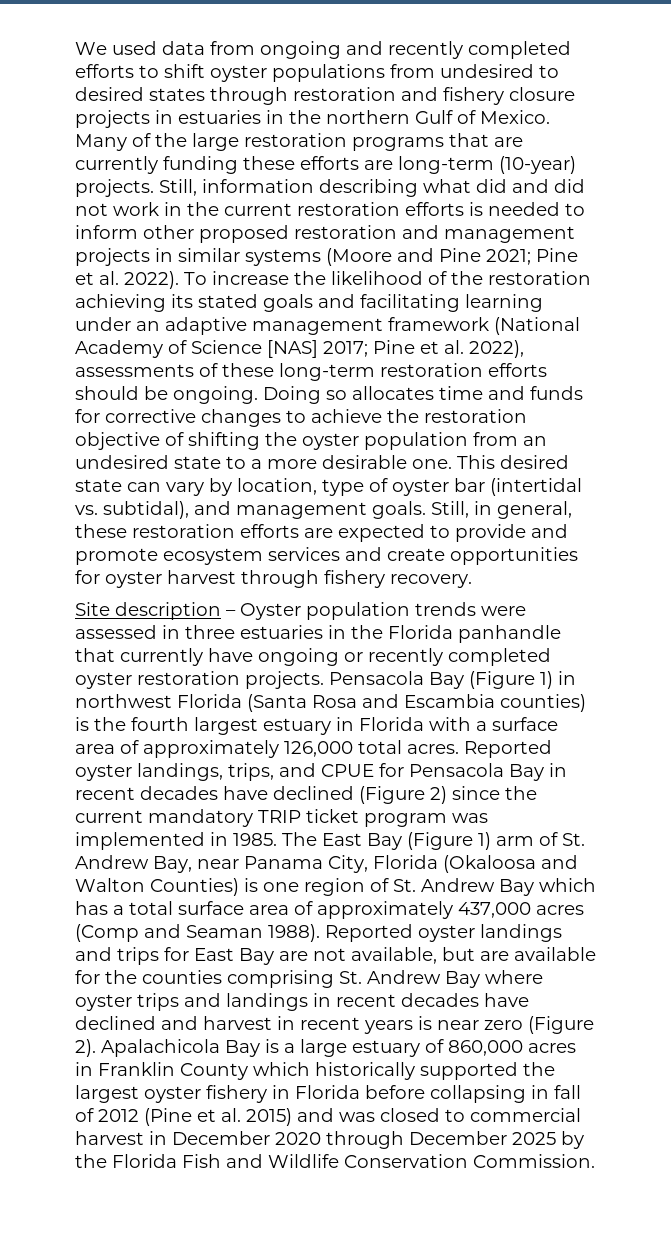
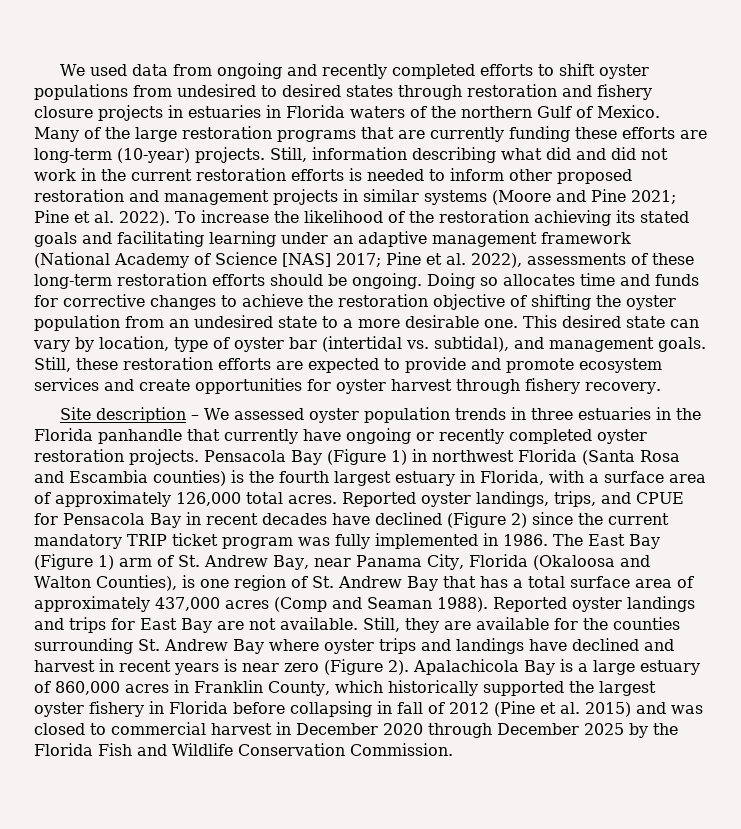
- We used data from ongoing and recently completed efforts to shift oyster populations from undesired to desired states through restoration and fishery closure projects in estuaries in the northern Gulf of Mexico.
+ We used data from ongoing and recently completed efforts to shift oyster populations from undesired to desired states through restoration and fishery closure projects in estuaries in Florida waters of the northern Gulf of Mexico.
- Still, in general, these restoration efforts are expected to provide and promote ecosystem services and create opportunities for oyster harvest through fishery recovery.
+ Still, these restoration efforts are expected to provide and promote ecosystem services and create opportunities for oyster harvest through fishery recovery.
- Site description – Oyster population trends were assessed in three estuaries in the Florida panhandle that currently have ongoing or recently completed oyster restoration projects.
+ Site description – We assessed oyster population trends in three estuaries in the Florida panhandle that currently have ongoing or recently completed oyster restoration projects.
- Pensacola Bay (Figure 1) in northwest Florida (Santa Rosa and Escambia counties) is the fourth largest estuary in Florida with a surface area of approximately 126,000 total acres.
+ Pensacola Bay (Figure 1) in northwest Florida (Santa Rosa and Escambia counties) is the fourth largest estuary in Florida, with a surface area of approximately 126,000 total acres.
- Reported oyster landings, trips, and CPUE for Pensacola Bay in recent decades have declined (Figure 2) since the current mandatory TRIP ticket program was implemented in 1985.
+ Reported oyster landings, trips, and CPUE for Pensacola Bay in recent decades have declined (Figure 2) since the current mandatory TRIP ticket program was fully implemented in 1986.
- The East Bay (Figure 1) arm of St. Andrew Bay, near Panama City, Florida (Okaloosa and Walton Counties) is one region of St. Andrew Bay which has a total surface area of approximately 437,000 acres (Comp and Seaman 1988).
+ The East Bay (Figure 1) arm of St. Andrew Bay, near Panama City, Florida (Okaloosa and Walton Counties), is one region of St. Andrew Bay that has a total surface area of approximately 437,000 acres (Comp and Seaman 1988).
- Reported oyster landings and trips for East Bay are not available, but are available for the counties comprising St. Andrew Bay where oyster trips and landings in recent decades have declined and harvest in recent years is near zero (Figure 2).
+ Reported oyster landings and trips for East Bay are not available. Still, they are available for the counties surrounding St. Andrew Bay where oyster trips and landings have declined and harvest in recent years is near zero (Figure 2).
- Apalachicola Bay is a large estuary of 860,000 acres in Franklin County which historically supported the largest oyster fishery in Florida before collapsing in fall of 2012 (Pine et al. 2015) and was closed to commercial harvest in December 2020 through December 2025 by the Florida Fish and Wildlife Conservation Commission.
+ Apalachicola Bay is a large estuary of 860,000 acres in Franklin County, which historically supported the largest oyster fishery in Florida before collapsing in fall of 2012 (Pine et al. 2015) and was closed to commercial harvest in December 2020 through December 2025 by the Florida Fish and Wildlife Conservation Commission.

